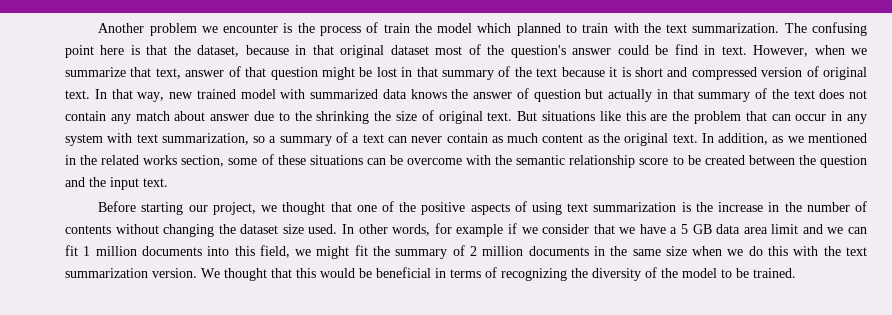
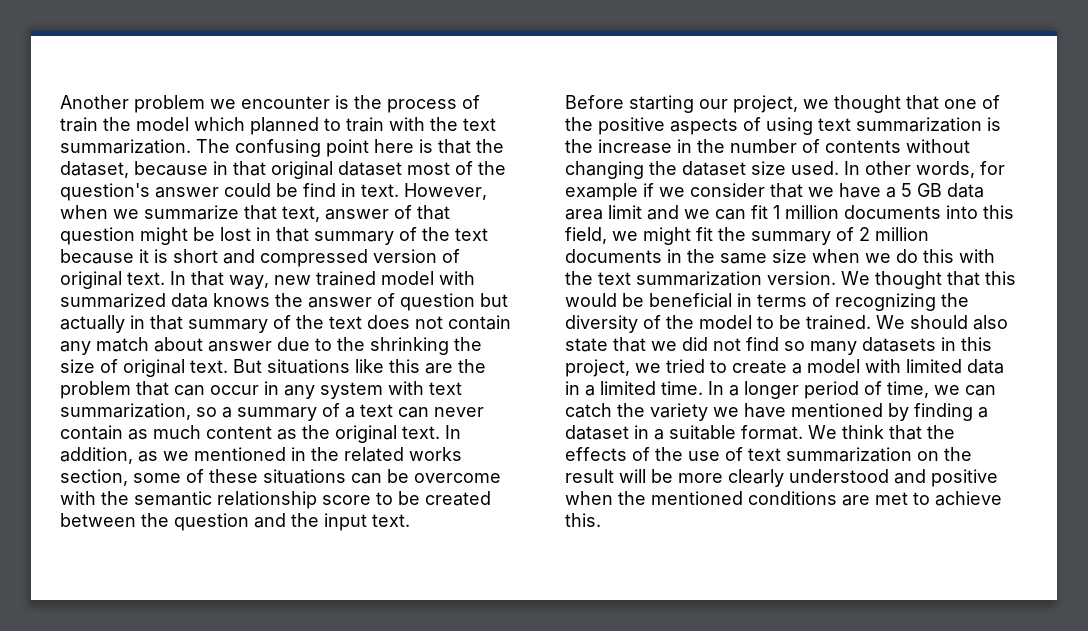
+ We should also state that we did not find so many datasets in this project, we tried to create a model with limited data in a limited time. In a longer period of time, we can catch the variety we have mentioned by finding a dataset in a suitable format. We think that the effects of the use of text summarization on the result will be more clearly understood and positive when the mentioned conditions are met to achieve this.

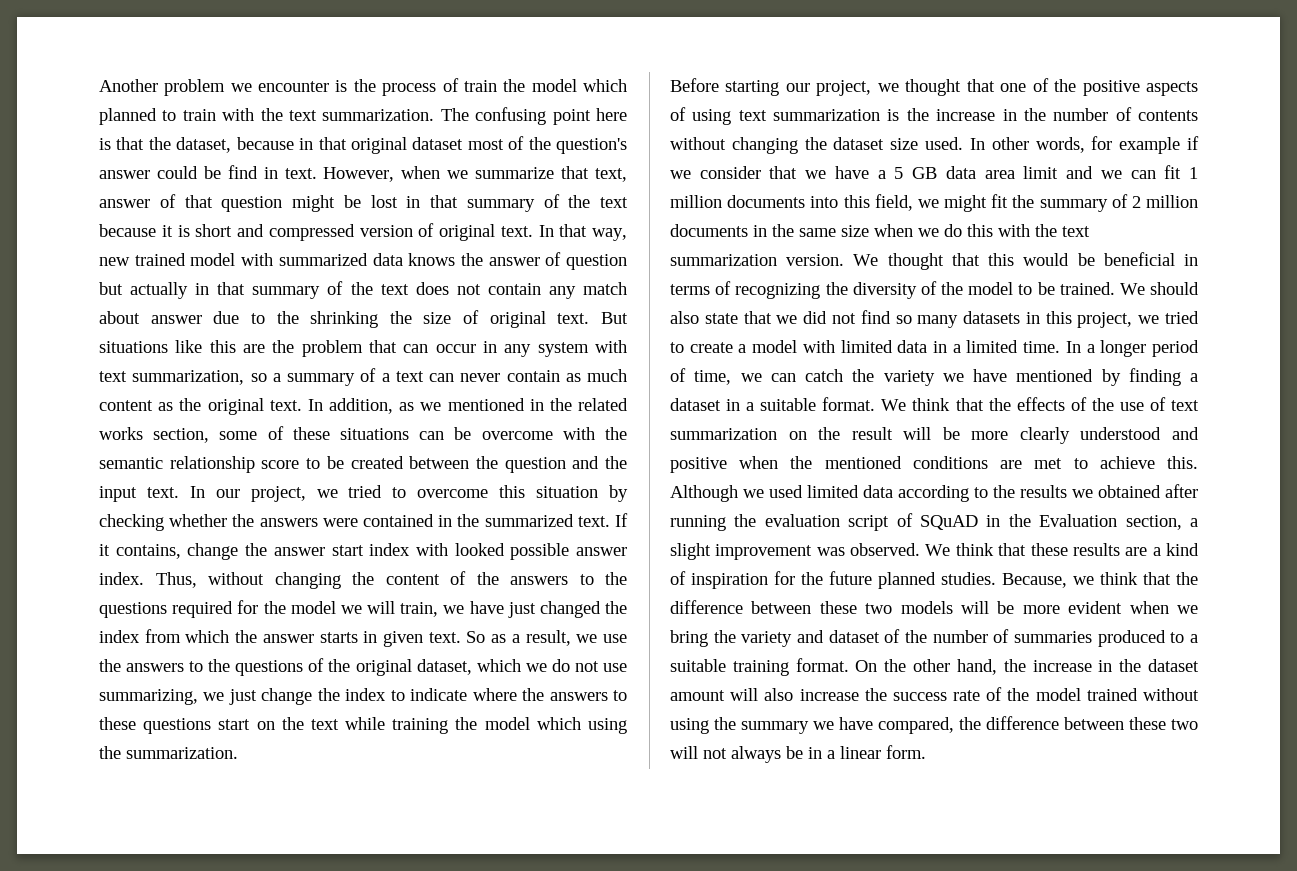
+ In our project, we tried to overcome this situation by checking whether the answers were contained in the summarized text. If it contains, change the answer start index with looked possible answer index. Thus, without changing the content of the answers to the questions required for the model we will train, we have just changed the index from which the answer starts in given text. So as a result, we use the answers to the questions of the original dataset, which we do not use summarizing, we just change the index to indicate where the answers to these questions start on the text while training the model which using the summarization.
+ Although we used limited data according to the results we obtained after running the evaluation script of SQuAD in the Evaluation section, a slight improvement was observed. We think that these results are a kind of inspiration for the future planned studies. Because, we think that the difference between these two models will be more evident when we bring the variety and dataset of the number of summaries produced to a suitable training format. On the other hand, the increase in the dataset amount will also increase the success rate of the model trained without using the summary we have compared, the difference between these two will not always be in a linear form.

